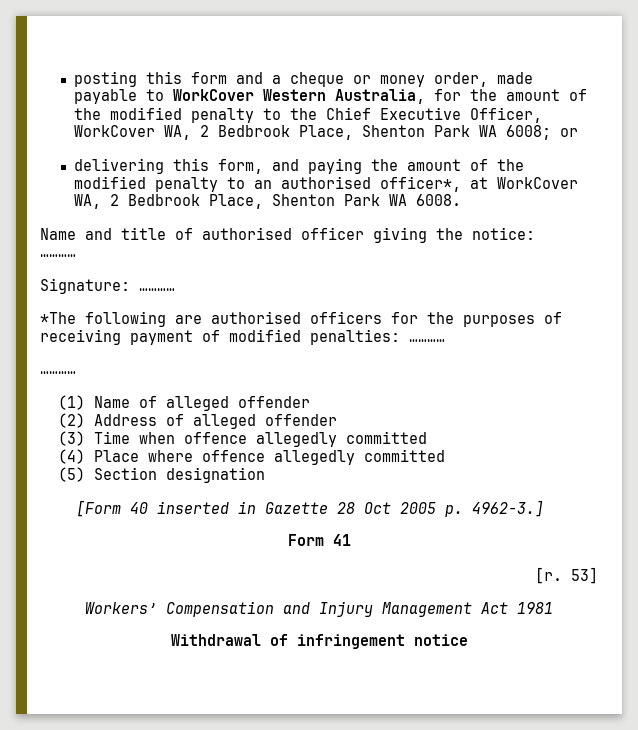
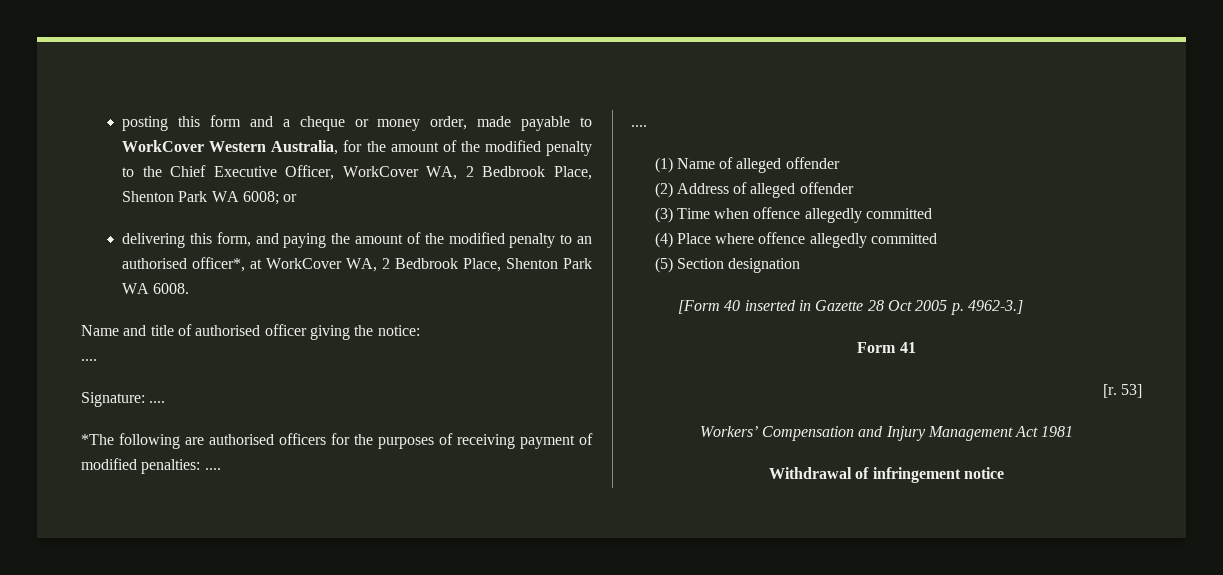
  Name and title of authorised officer giving the notice:
- …………
+ ....
- Signature: …………
+ Signature: ....
- *The following are authorised officers for the purposes of receiving payment of modified penalties: …………
- …………
+ *The following are authorised officers for the purposes of receiving payment of modified penalties: ....
+ ....

